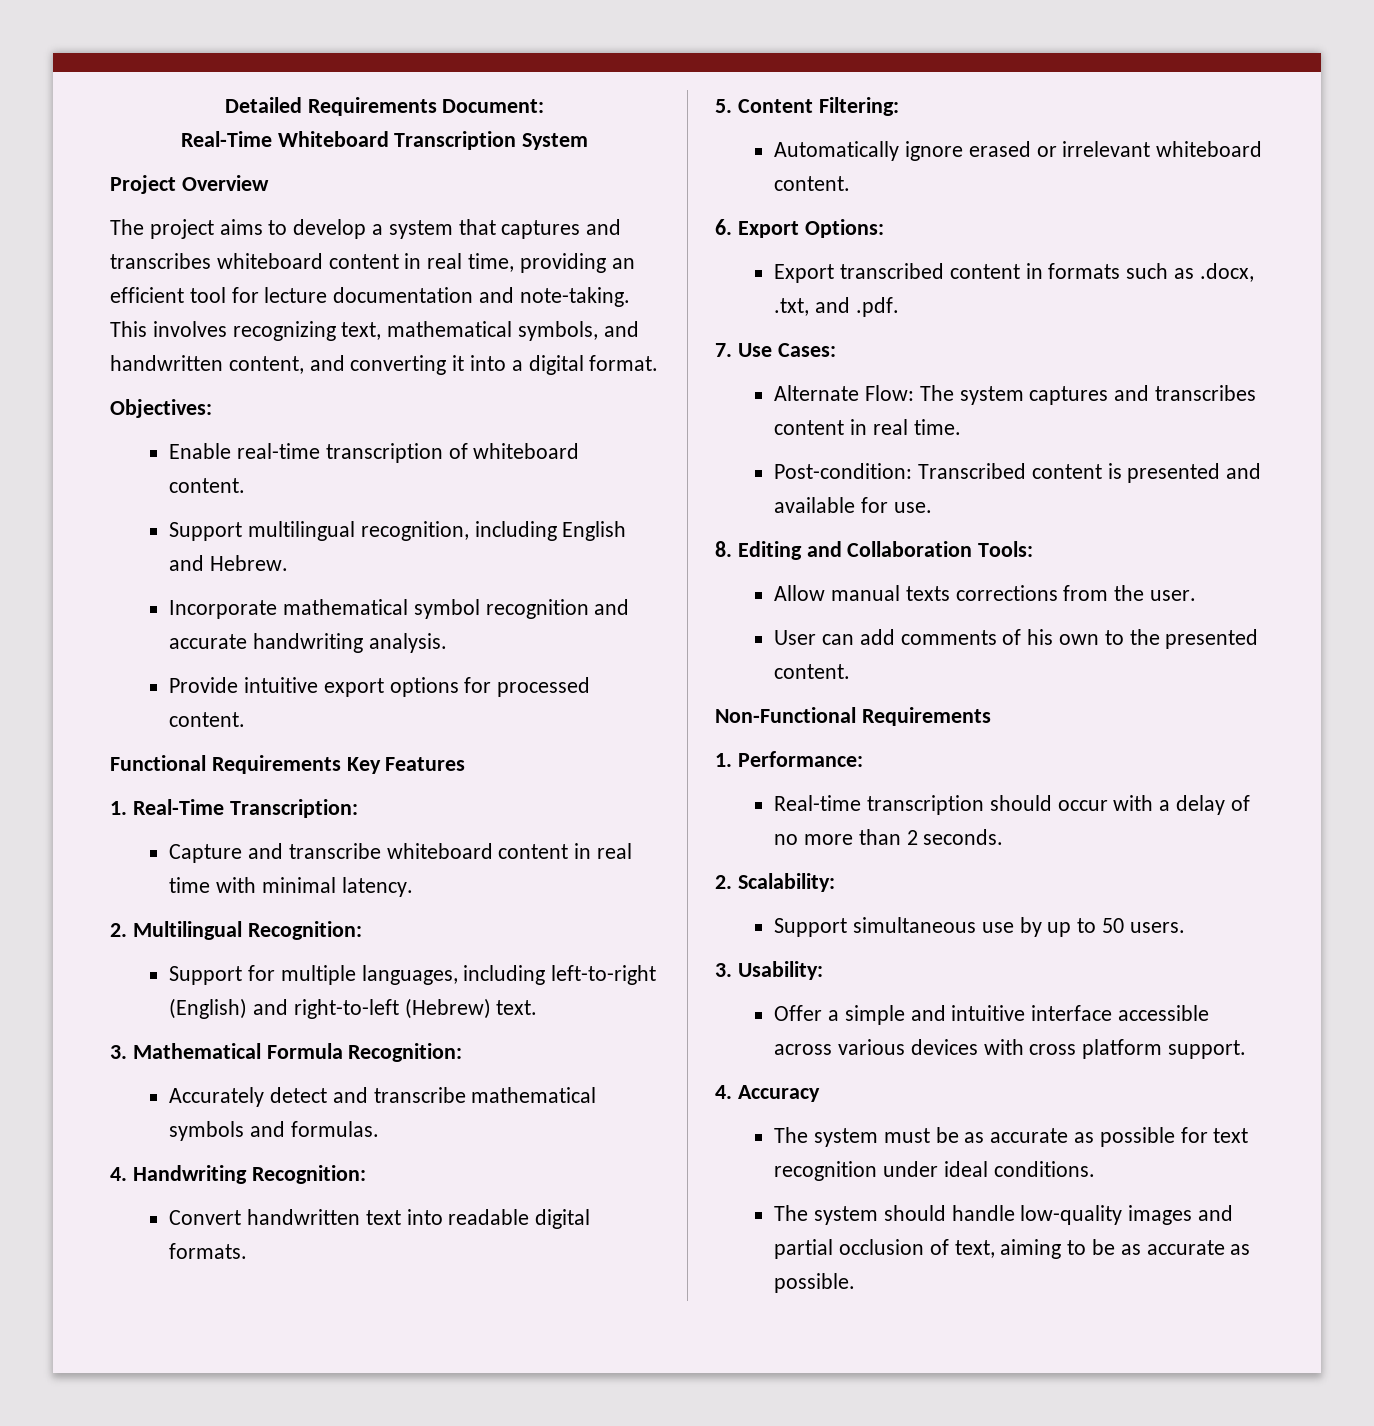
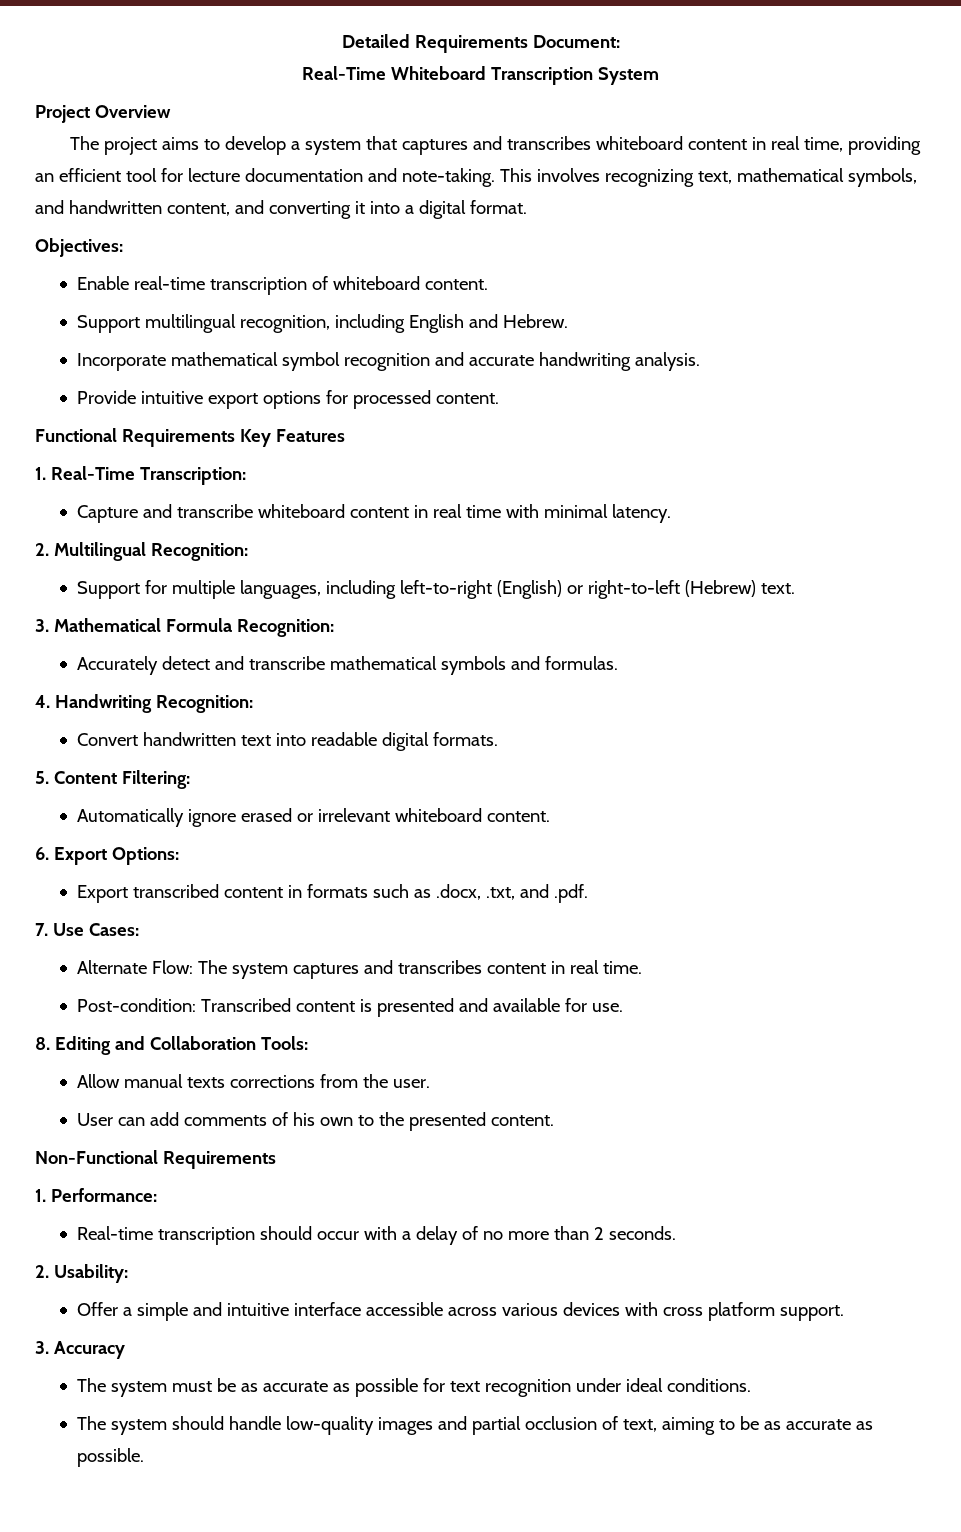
- Support for multiple languages, including left-to-right (English) and right-to-left (Hebrew) text.
+ Support for multiple languages, including left-to-right (English) or right-to-left (Hebrew) text.
- 2. Scalability:
- Support simultaneous use by up to 50 users.
- 3. Usability:
+ 2. Usability:
- 4. Accuracy
+ 3. Accuracy

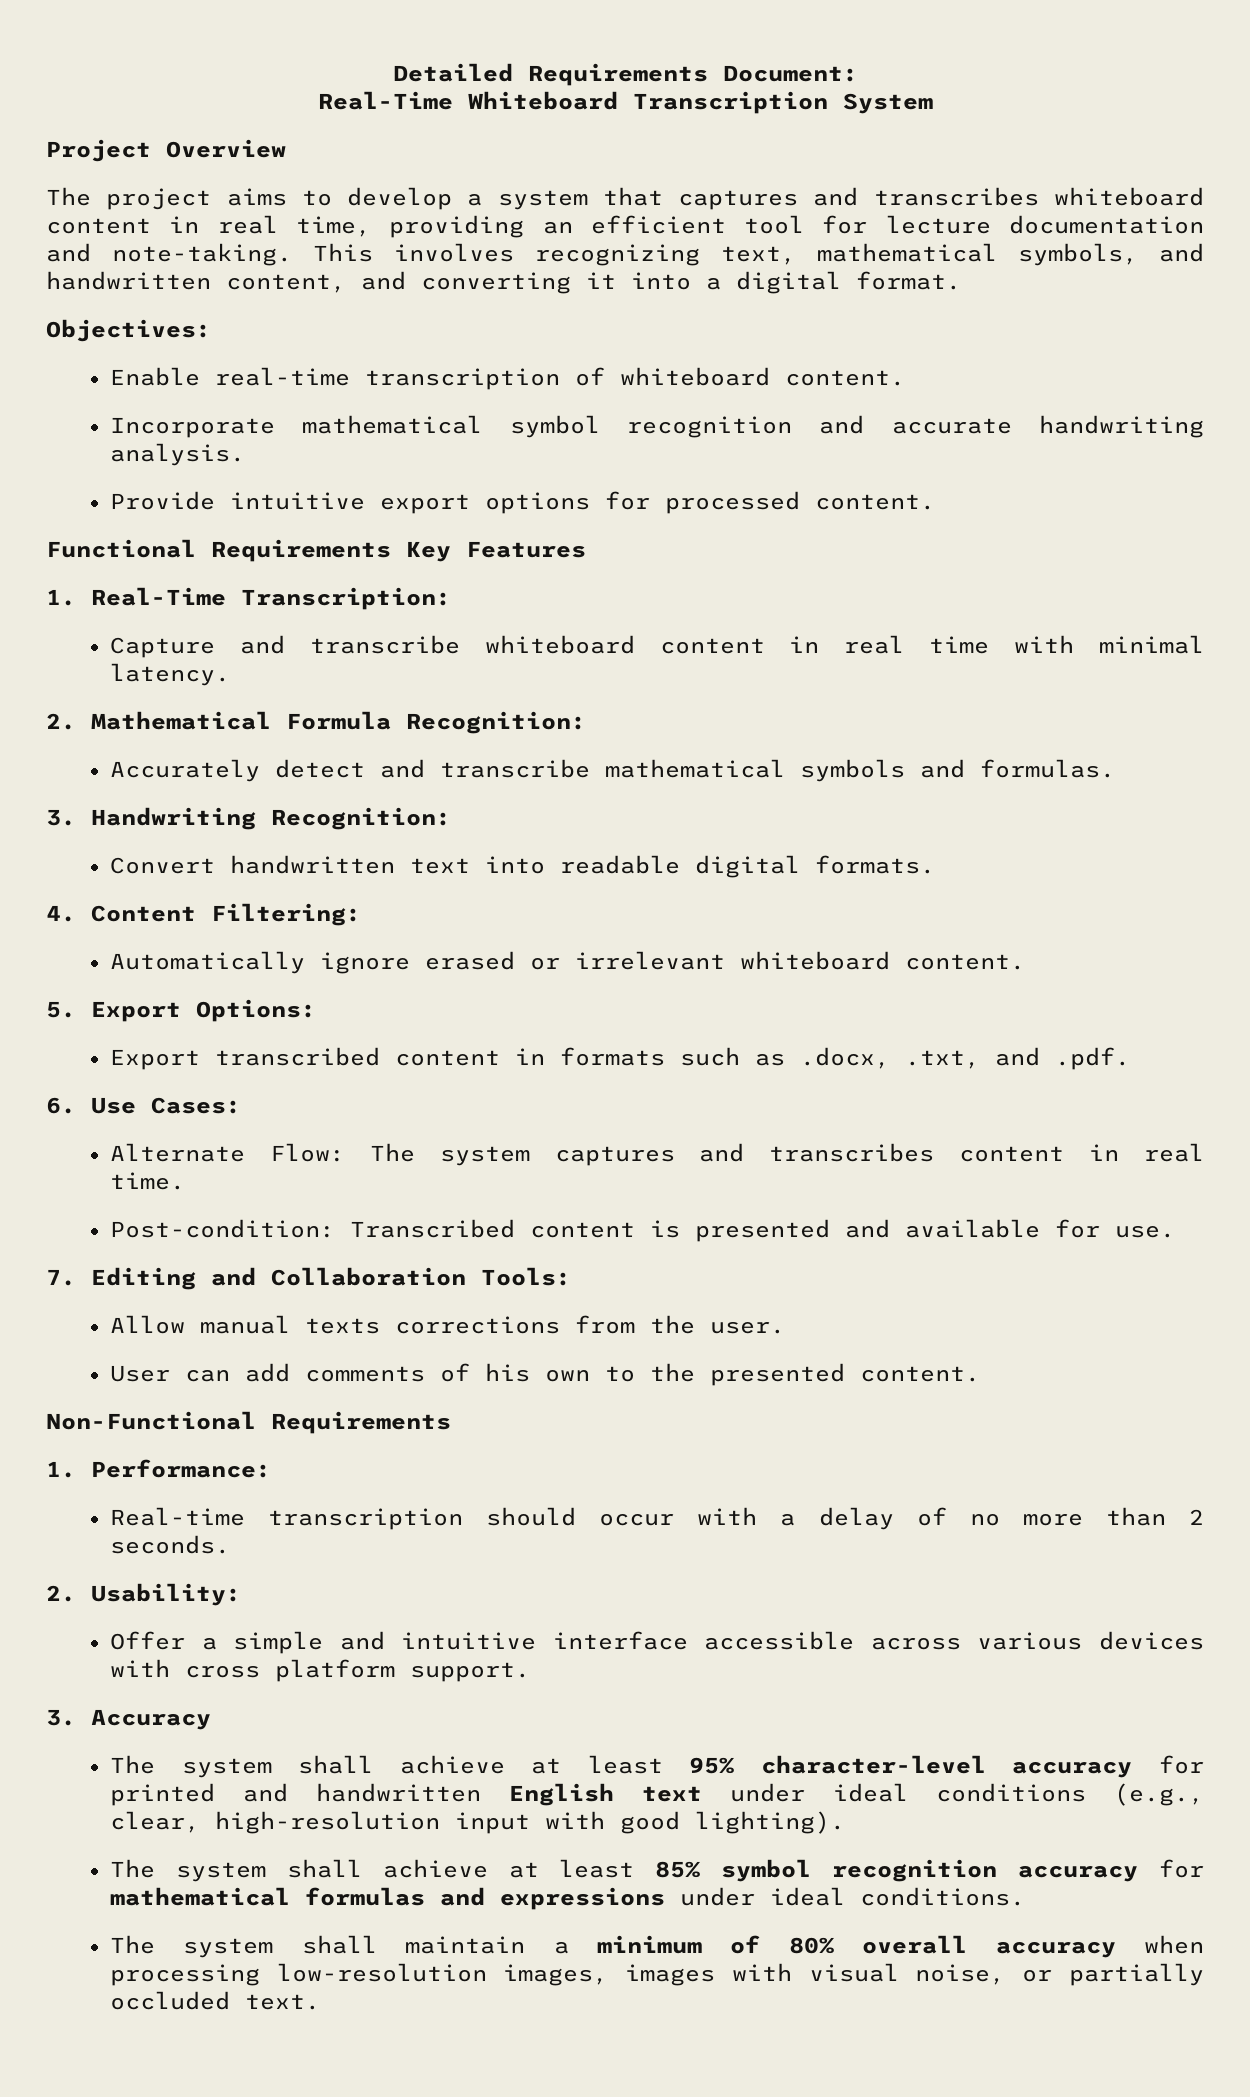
- Support multilingual recognition, including English and Hebrew.
- 2. Multilingual Recognition:
- Support for multiple languages, including left-to-right (English) or right-to-left (Hebrew) text.
- 3. Mathematical Formula Recognition:
+ 2. Mathematical Formula Recognition:
- 4. Handwriting Recognition:
+ 3. Handwriting Recognition:
- 5. Content Filtering:
+ 4. Content Filtering:
- 6. Export Options:
+ 5. Export Options:
- 7. Use Cases:
+ 6. Use Cases:
- 8. Editing and Collaboration Tools:
+ 7. Editing and Collaboration Tools:
- The system must be as accurate as possible for text recognition under ideal conditions.
+ The system shall achieve at least 95% character-level accuracy for printed and handwritten English text under ideal conditions (e.g., clear, high-resolution input with good lighting).
+ The system shall achieve at least 85% symbol recognition accuracy for mathematical formulas and expressions under ideal conditions.
- The system should handle low-quality images and partial occlusion of text, aiming to be as accurate as possible.
+ The system shall maintain a minimum of 80% overall accuracy when processing low-resolution images, images with visual noise, or partially occluded text.

